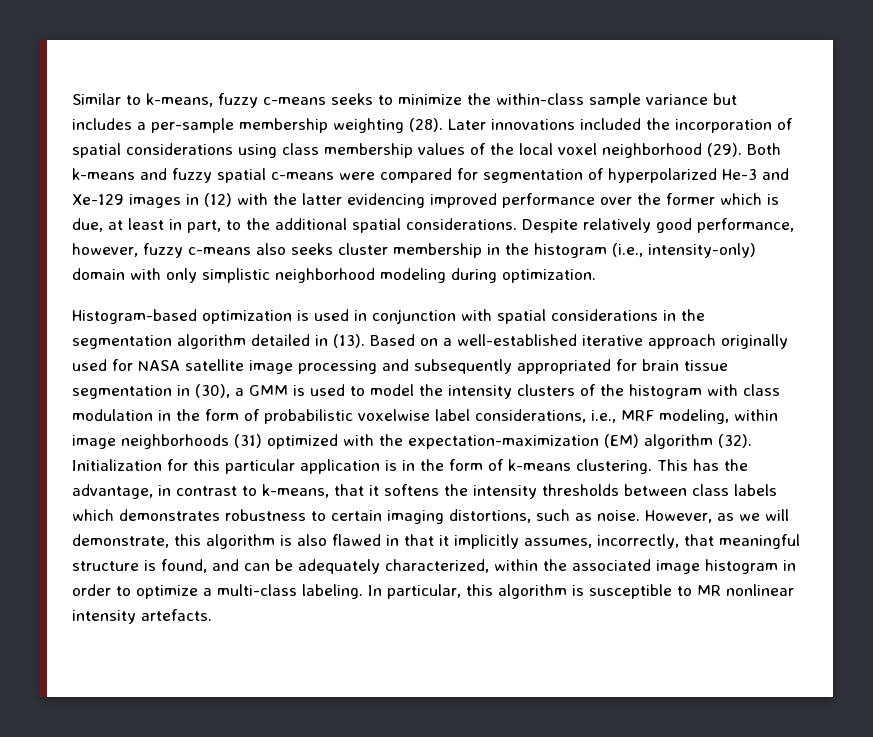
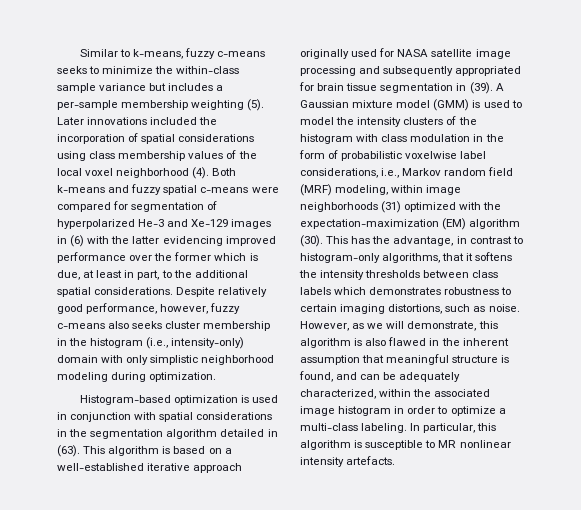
- Similar to k-means, fuzzy c-means seeks to minimize the within-class sample variance but includes a per-sample membership weighting (28).
+ Similar to k-means, fuzzy c-means seeks to minimize the within-class sample variance but includes a per-sample membership weighting (5).
- Later innovations included the incorporation of spatial considerations using class membership values of the local voxel neighborhood (29).
+ Later innovations included the incorporation of spatial considerations using class membership values of the local voxel neighborhood (4).
- Both k-means and fuzzy spatial c-means were compared for segmentation of hyperpolarized He-3 and Xe-129 images in (12) with the latter evidencing improved performance over the former which is due, at least in part, to the additional spatial considerations.
+ Both k-means and fuzzy spatial c-means were compared for segmentation of hyperpolarized He-3 and Xe-129 images in (6) with the latter evidencing improved performance over the former which is due, at least in part, to the additional spatial considerations.
- Histogram-based optimization is used in conjunction with spatial considerations in the segmentation algorithm detailed in (13). Based on a well-established iterative approach originally used for NASA satellite image processing and subsequently appropriated for brain tissue segmentation in (30), a GMM is used to model the intensity clusters of the histogram with class modulation in the form of probabilistic voxelwise label considerations, i.e., MRF modeling, within image neighborhoods (31) optimized with the expectation-maximization (EM) algorithm (32). Initialization for this particular application is in the form of k-means clustering.
+ Histogram-based optimization is used in conjunction with spatial considerations in the segmentation algorithm detailed in (63). This algorithm is based on a well-established iterative approach originally used for NASA satellite image processing and subsequently appropriated for brain tissue segmentation in (39). A Gaussian mixture model (GMM) is used to model the intensity clusters of the histogram with class modulation in the form of probabilistic voxelwise label considerations, i.e., Markov random field (MRF) modeling, within image neighborhoods (31) optimized with the expectation-maximization (EM) algorithm (30).
- This has the advantage, in contrast to k-means, that it softens the intensity thresholds between class labels which demonstrates robustness to certain imaging distortions, such as noise.
+ This has the advantage, in contrast to histogram-only algorithms, that it softens the intensity thresholds between class labels which demonstrates robustness to certain imaging distortions, such as noise.
- However, as we will demonstrate, this algorithm is also flawed in that it implicitly assumes, incorrectly, that meaningful structure is found, and can be adequately characterized, within the associated image histogram in order to optimize a multi-class labeling.
+ However, as we will demonstrate, this algorithm is also flawed in the inherent assumption that meaningful structure is found, and can be adequately characterized, within the associated image histogram in order to optimize a multi-class labeling.

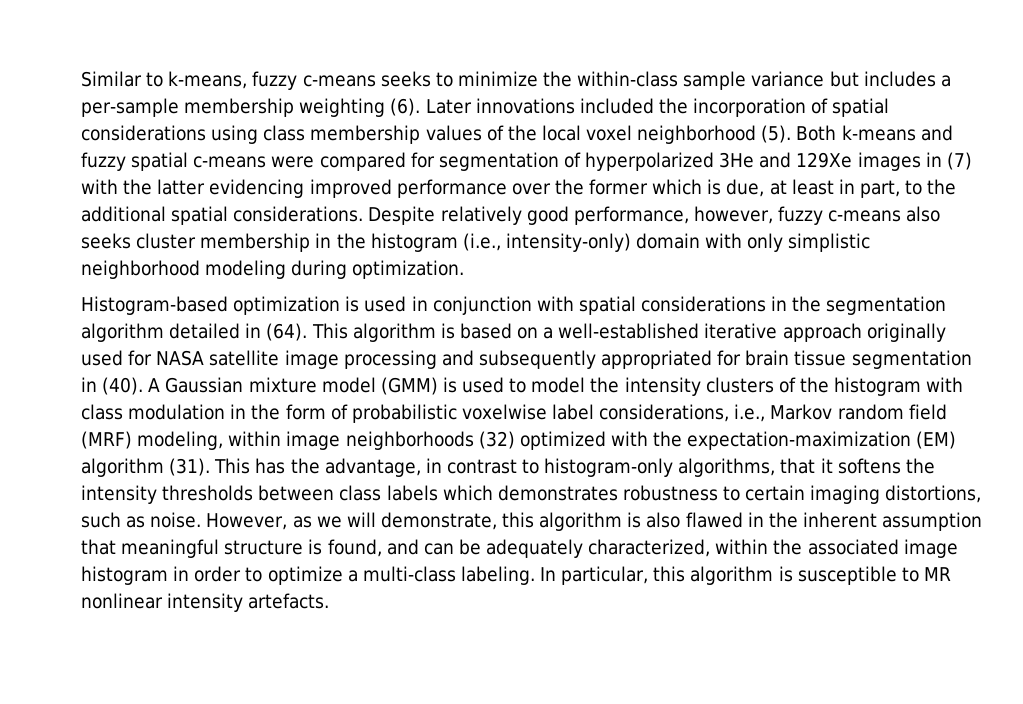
- Similar to k-means, fuzzy c-means seeks to minimize the within-class sample variance but includes a per-sample membership weighting (5).
+ Similar to k-means, fuzzy c-means seeks to minimize the within-class sample variance but includes a per-sample membership weighting (6).
- Later innovations included the incorporation of spatial considerations using class membership values of the local voxel neighborhood (4).
+ Later innovations included the incorporation of spatial considerations using class membership values of the local voxel neighborhood (5).
- Both k-means and fuzzy spatial c-means were compared for segmentation of hyperpolarized He-3 and Xe-129 images in (6) with the latter evidencing improved performance over the former which is due, at least in part, to the additional spatial considerations.
+ Both k-means and fuzzy spatial c-means were compared for segmentation of hyperpolarized 3He and 129Xe images in (7) with the latter evidencing improved performance over the former which is due, at least in part, to the additional spatial considerations.
- Histogram-based optimization is used in conjunction with spatial considerations in the segmentation algorithm detailed in (63).
+ Histogram-based optimization is used in conjunction with spatial considerations in the segmentation algorithm detailed in (64).
- This algorithm is based on a well-established iterative approach originally used for NASA satellite image processing and subsequently appropriated for brain tissue segmentation in (39).
+ This algorithm is based on a well-established iterative approach originally used for NASA satellite image processing and subsequently appropriated for brain tissue segmentation in (40).
- A Gaussian mixture model (GMM) is used to model the intensity clusters of the histogram with class modulation in the form of probabilistic voxelwise label considerations, i.e., Markov random field (MRF) modeling, within image neighborhoods (31) optimized with the expectation-maximization (EM) algorithm (30).
+ A Gaussian mixture model (GMM) is used to model the intensity clusters of the histogram with class modulation in the form of probabilistic voxelwise label considerations, i.e., Markov random field (MRF) modeling, within image neighborhoods (32) optimized with the expectation-maximization (EM) algorithm (31).

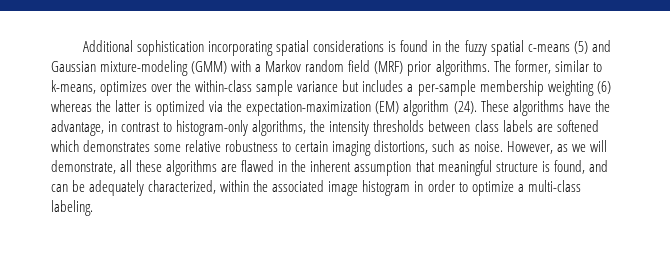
- Similar to k-means, fuzzy c-means seeks to minimize the within-class sample variance but includes a per-sample membership weighting (6). Later innovations included the incorporation of spatial considerations using class membership values of the local voxel neighborhood (5). Both k-means and fuzzy spatial c-means were compared for segmentation of hyperpolarized 3He and 129Xe images in (7) with the latter evidencing improved performance over the former which is due, at least in part, to the additional spatial considerations. Despite relatively good performance, however, fuzzy c-means also seeks cluster membership in the histogram (i.e., intensity-only) domain with only simplistic neighborhood modeling during optimization.
- Histogram-based optimization is used in conjunction with spatial considerations in the segmentation algorithm detailed in (64). This algorithm is based on a well-established iterative approach originally used for NASA satellite image processing and subsequently appropriated for brain tissue segmentation in (40). A Gaussian mixture model (GMM) is used to model the intensity clusters of the histogram with class modulation in the form of probabilistic voxelwise label considerations, i.e., Markov random field (MRF) modeling, within image neighborhoods (32) optimized with the expectation-maximization (EM) algorithm (31). This has the advantage, in contrast to histogram-only algorithms, that it softens the intensity thresholds between class labels which demonstrates robustness to certain imaging distortions, such as noise.
+ Additional sophistication incorporating spatial considerations is found in the fuzzy spatial c-means (5) and Gaussian mixture-modeling (GMM) with a Markov random field (MRF) prior algorithms. The former, similar to k-means, optimizes over the within-class sample variance but includes a per-sample membership weighting (6) whereas the latter is optimized via the expectation-maximization (EM) algorithm (24). These algorithms have the advantage, in contrast to histogram-only algorithms, the intensity thresholds between class labels are softened which demonstrates some relative robustness to certain imaging distortions, such as noise.
- However, as we will demonstrate, this algorithm is also flawed in the inherent assumption that meaningful structure is found, and can be adequately characterized, within the associated image histogram in order to optimize a multi-class labeling. In particular, this algorithm is susceptible to MR nonlinear intensity artefacts.
+ However, as we will demonstrate, all these algorithms are flawed in the inherent assumption that meaningful structure is found, and can be adequately characterized, within the associated image histogram in order to optimize a multi-class labeling.

